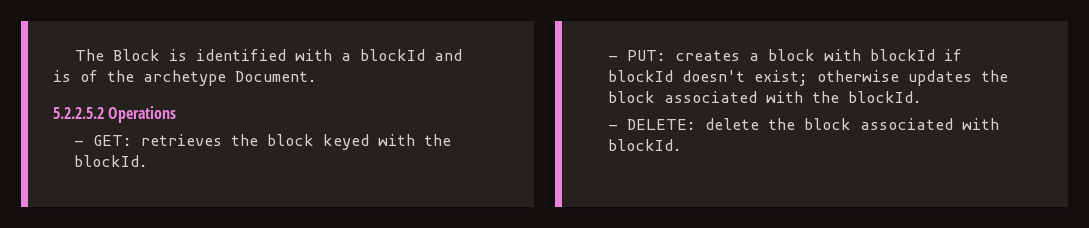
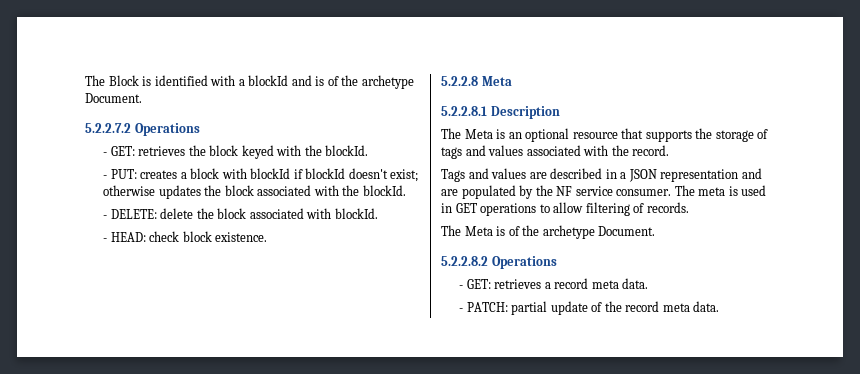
- 5.2.2.5.2 Operations
+ 5.2.2.7.2 Operations
+ - HEAD: check block existence.
+ 5.2.2.8 Meta
+ 5.2.2.8.1 Description
+ The Meta is an optional resource that supports the storage of tags and values associated with the record.
+ Tags and values are described in a JSON representation and are populated by the NF service consumer. The meta is used in GET operations to allow filtering of records.
+ The Meta is of the archetype Document.
+ 5.2.2.8.2 Operations
+ - GET: retrieves a record meta data.
+ - PATCH: partial update of the record meta data.

